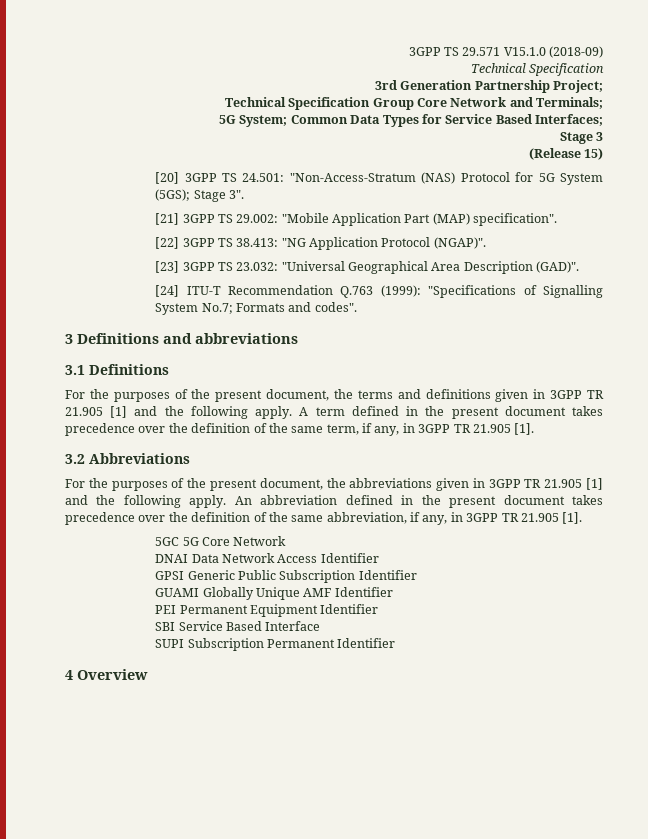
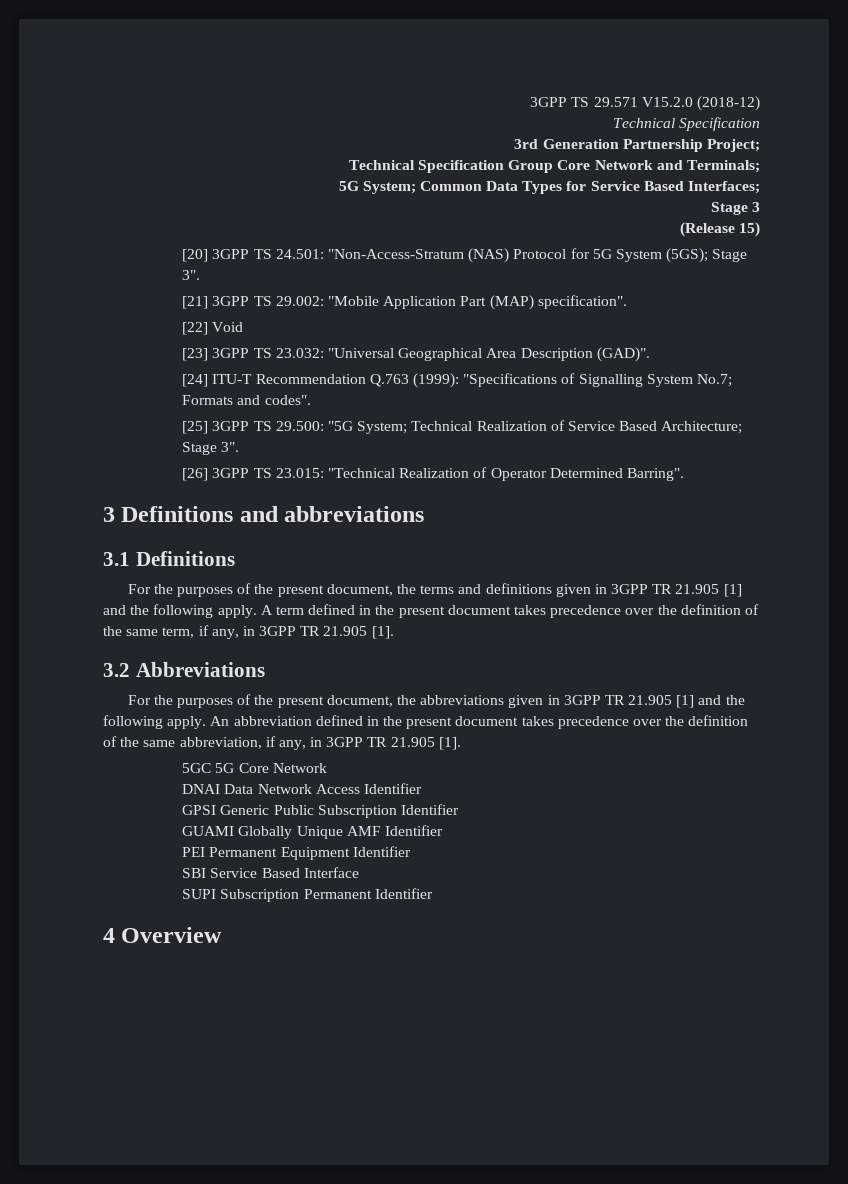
- 3GPP TS 29.571 V15.1.0 (2018-09)
+ 3GPP TS 29.571 V15.2.0 (2018-12)
- [22] 3GPP TS 38.413: "NG Application Protocol (NGAP)".
+ [22] Void
+ [25] 3GPP TS 29.500: "5G System; Technical Realization of Service Based Architecture; Stage 3".
+ [26] 3GPP TS 23.015: "Technical Realization of Operator Determined Barring".

